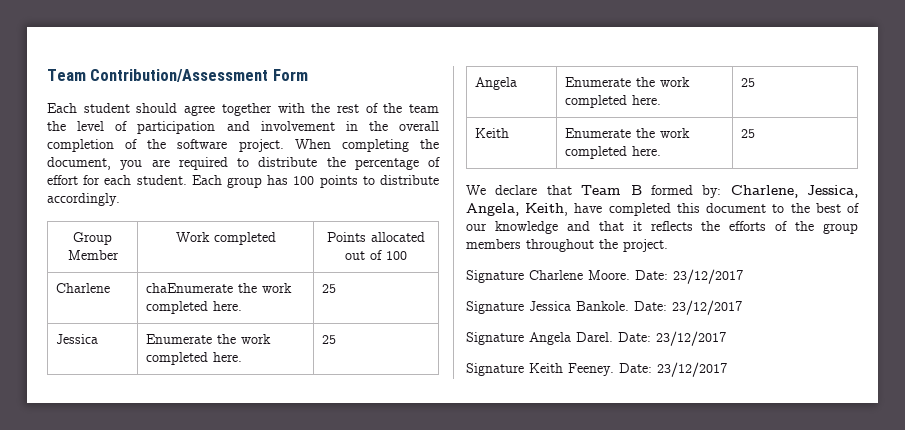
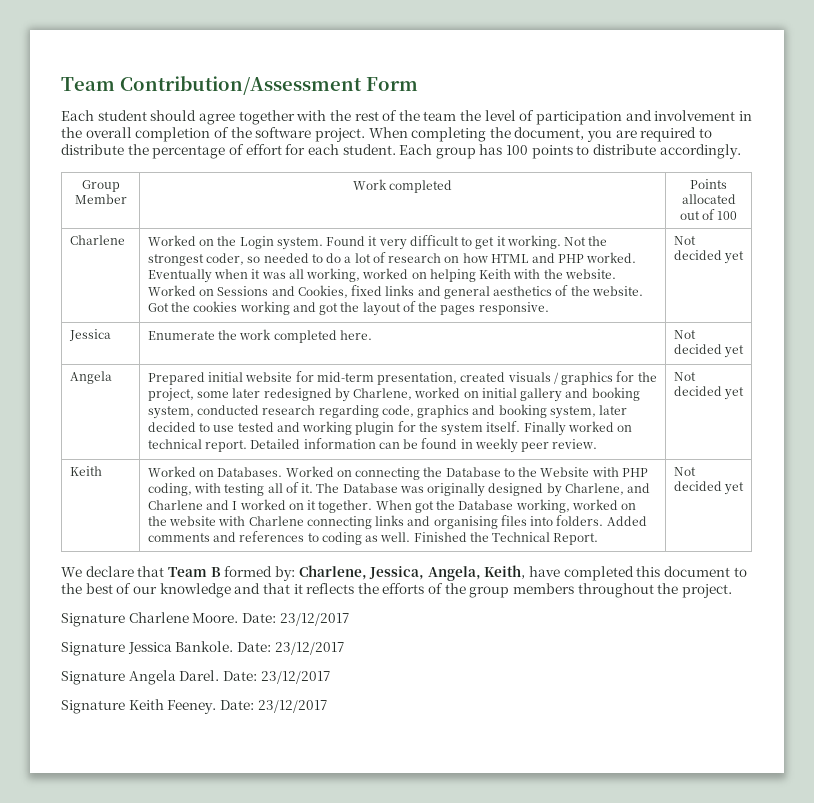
- chaEnumerate the work completed here. | 25
+ Worked on the Login system. Found it very difficult to get it working. Not the strongest coder, so needed to do a lot of research on how HTML and PHP worked. Eventually when it was all working, worked on helping Keith with the website. Worked on Sessions and Cookies, fixed links and general aesthetics of the website. Got the cookies working and got the layout of the pages responsive. | Not decided yet
- Jessica | Enumerate the work completed here. | 25
- Angela | Enumerate the work completed here. | 25
- Keith | Enumerate the work completed here. | 25
+ Jessica | Enumerate the work completed here. | Not decided yet
+ Angela | Prepared initial website for mid-term presentation, created visuals / graphics for the project, some later redesigned by Charlene, worked on initial gallery and booking system, conducted research regarding code, graphics and booking system, later decided to use tested and working plugin for the system itself. Finally worked on technical report. Detailed information can be found in weekly peer review. | Not decided yet
+ Keith | Worked on Databases. Worked on connecting the Database to the Website with PHP coding, with testing all of it. The Database was originally designed by Charlene, and Charlene and I worked on it together. When got the Database working, worked on the website with Charlene connecting links and organising files into folders. Added comments and references to coding as well. Finished the Technical Report. | Not decided yet

